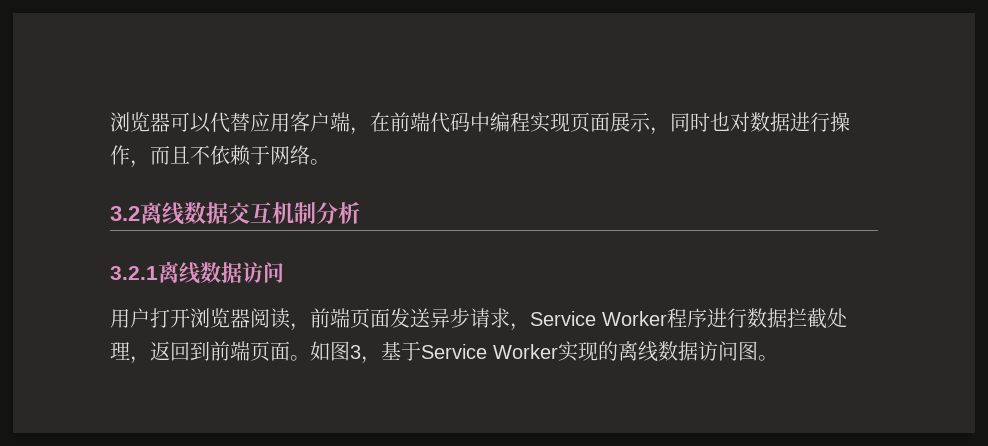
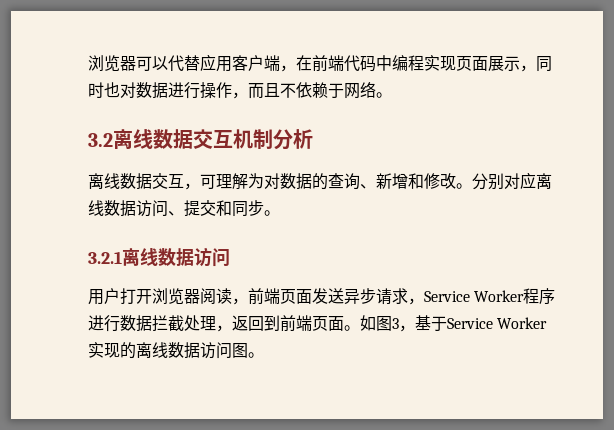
+ 离线数据交互，可理解为对数据的查询、新增和修改。分别对应离线数据访问、提交和同步。

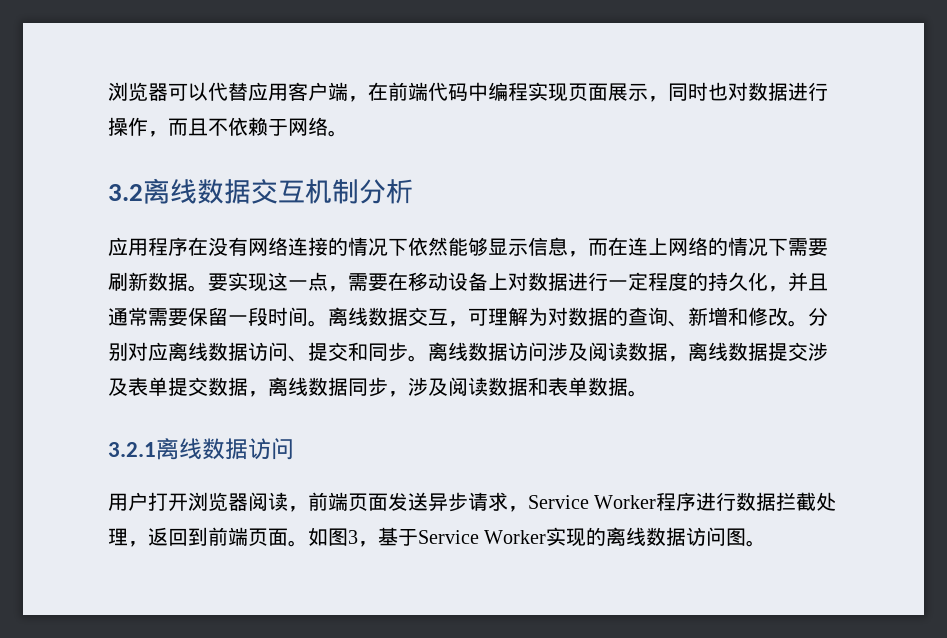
+ 应用程序在没有网络连接的情况下依然能够显示信息，而在连上网络的情况下需要刷新数据。要实现这一点，需要在移动设备上对数据进行一定程度的持久化，并且通常需要保留一段时间。
+ 离线数据访问涉及阅读数据，离线数据提交涉及表单提交数据，离线数据同步，涉及阅读数据和表单数据。

